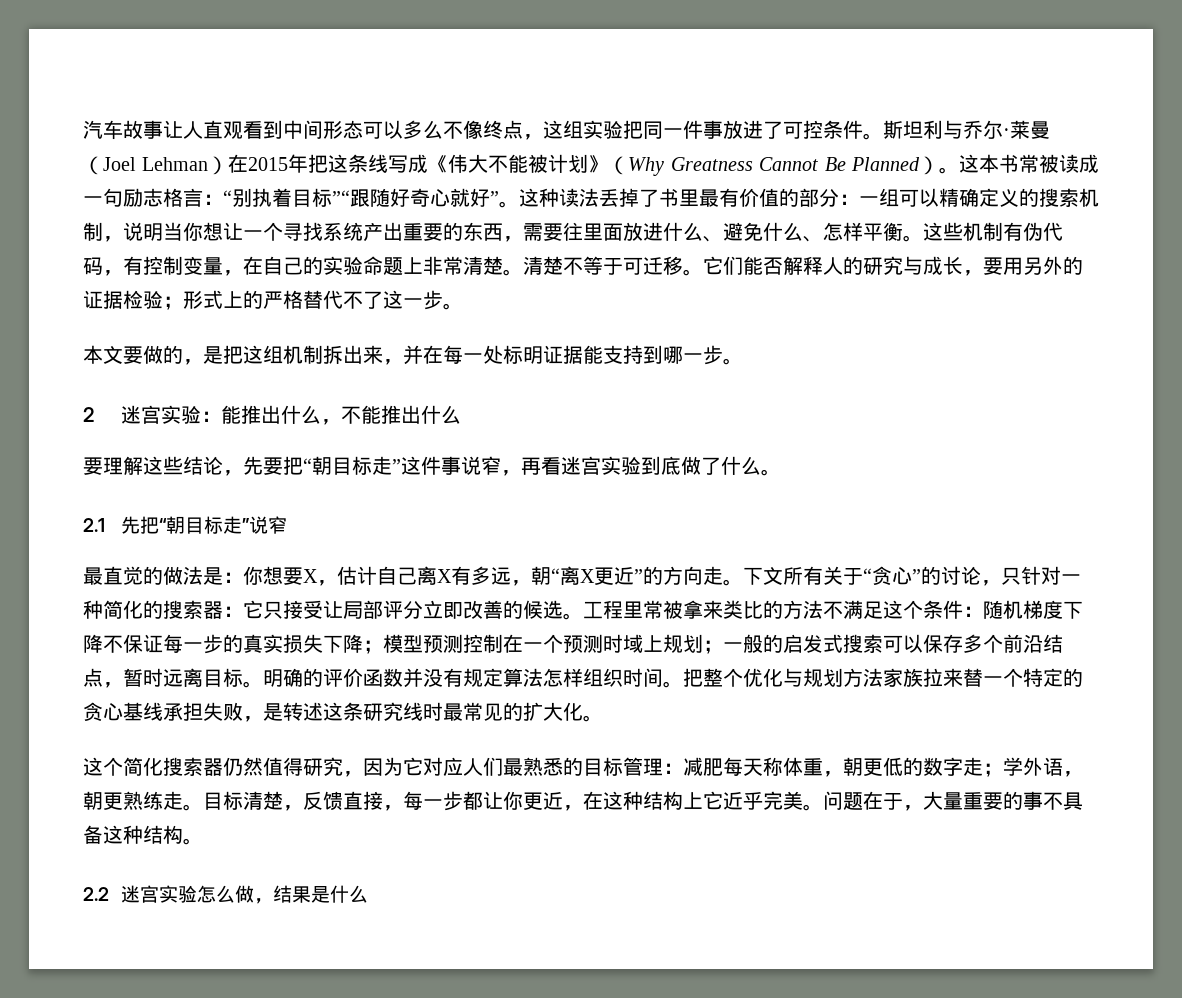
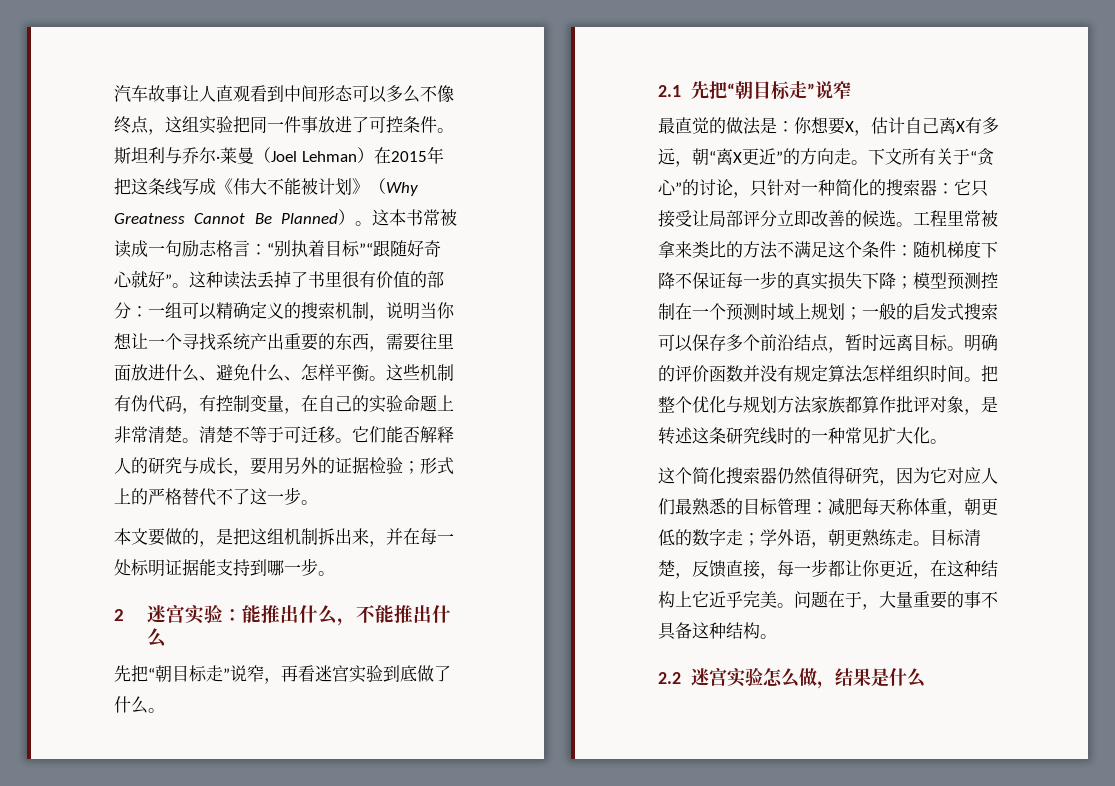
- 这种读法丢掉了书里最有价值的部分：一组可以精确定义的搜索机制，说明当你想让一个寻找系统产出重要的东西，需要往里面放进什么、避免什么、怎样平衡。
+ 这种读法丢掉了书里很有价值的部分：一组可以精确定义的搜索机制，说明当你想让一个寻找系统产出重要的东西，需要往里面放进什么、避免什么、怎样平衡。
- 要理解这些结论，先要把“朝目标走”这件事说窄，再看迷宫实验到底做了什么。
+ 先把“朝目标走”说窄，再看迷宫实验到底做了什么。
- 把整个优化与规划方法家族拉来替一个特定的贪心基线承担失败，是转述这条研究线时最常见的扩大化。
+ 把整个优化与规划方法家族都算作批评对象，是转述这条研究线时的一种常见扩大化。

